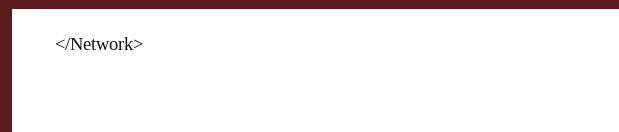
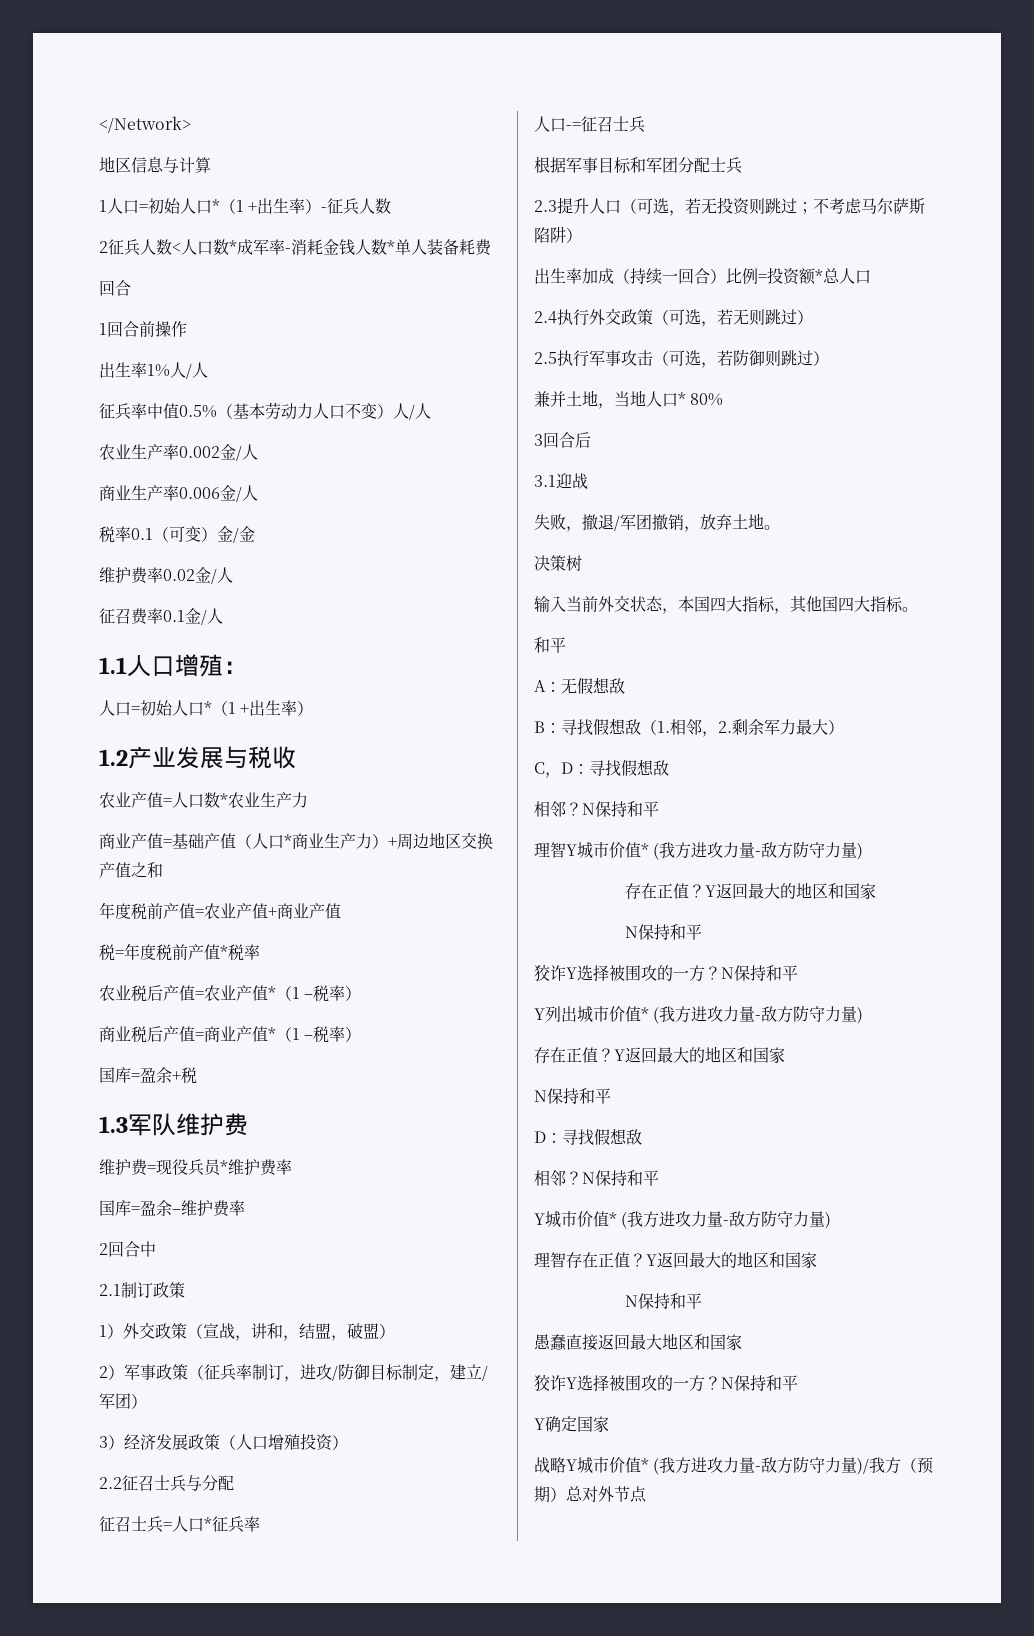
+ 地区信息与计算
+ 1人口=初始人口*（1 +出生率）-征兵人数
+ 2征兵人数<人口数*成军率-消耗金钱人数*单人装备耗费
+ 回合
+ 1回合前操作
+ 出生率1%人/人
+ 征兵率中值0.5%（基本劳动力人口不变）人/人
+ 农业生产率0.002金/人
+ 商业生产率0.006金/人
+ 税率0.1（可变）金/金
+ 维护费率0.02金/人
+ 征召费率0.1金/人
+ 1.1人口增殖：
+ 人口=初始人口*（1 +出生率）
+ 1.2产业发展与税收
+ 农业产值=人口数*农业生产力
+ 商业产值=基础产值（人口*商业生产力）+周边地区交换产值之和
+ 年度税前产值=农业产值+商业产值
+ 税=年度税前产值*税率
+ 农业税后产值=农业产值*（1 –税率）
+ 商业税后产值=商业产值*（1 –税率）
+ 国库=盈余+税
+ 1.3军队维护费
+ 维护费=现役兵员*维护费率
+ 国库=盈余–维护费率
+ 2回合中
+ 2.1制订政策
+ 1）外交政策（宣战，讲和，结盟，破盟）
+ 2）军事政策（征兵率制订，进攻/防御目标制定，建立/军团）
+ 3）经济发展政策（人口增殖投资）
+ 2.2征召士兵与分配
+ 征召士兵=人口*征兵率
+ 人口-=征召士兵
+ 根据军事目标和军团分配士兵
+ 2.3提升人口（可选，若无投资则跳过；不考虑马尔萨斯陷阱）
+ 出生率加成（持续一回合）比例=投资额*总人口
+ 2.4执行外交政策（可选，若无则跳过）
+ 2.5执行军事攻击（可选，若防御则跳过）
+ 兼并土地，当地人口* 80%
+ 3回合后
+ 3.1迎战
+ 失败，撤退/军团撤销，放弃土地。
+ 决策树
+ 输入当前外交状态，本国四大指标，其他国四大指标。
+ 和平
+ A：无假想敌
+ B：寻找假想敌（1.相邻，2.剩余军力最大）
+ C，D：寻找假想敌
+ 相邻？N保持和平
+ 理智Y城市价值* (我方进攻力量-敌方防守力量)
+ 存在正值？Y返回最大的地区和国家
+ N保持和平
+ 狡诈Y选择被围攻的一方？N保持和平
+ Y列出城市价值* (我方进攻力量-敌方防守力量)
+ 存在正值？Y返回最大的地区和国家
+ N保持和平
+ D：寻找假想敌
+ 相邻？N保持和平
+ Y城市价值* (我方进攻力量-敌方防守力量)
+ 理智存在正值？Y返回最大的地区和国家
+ N保持和平
+ 愚蠢直接返回最大地区和国家
+ 狡诈Y选择被围攻的一方？N保持和平
+ Y确定国家
+ 战略Y城市价值* (我方进攻力量-敌方防守力量)/我方（预期）总对外节点

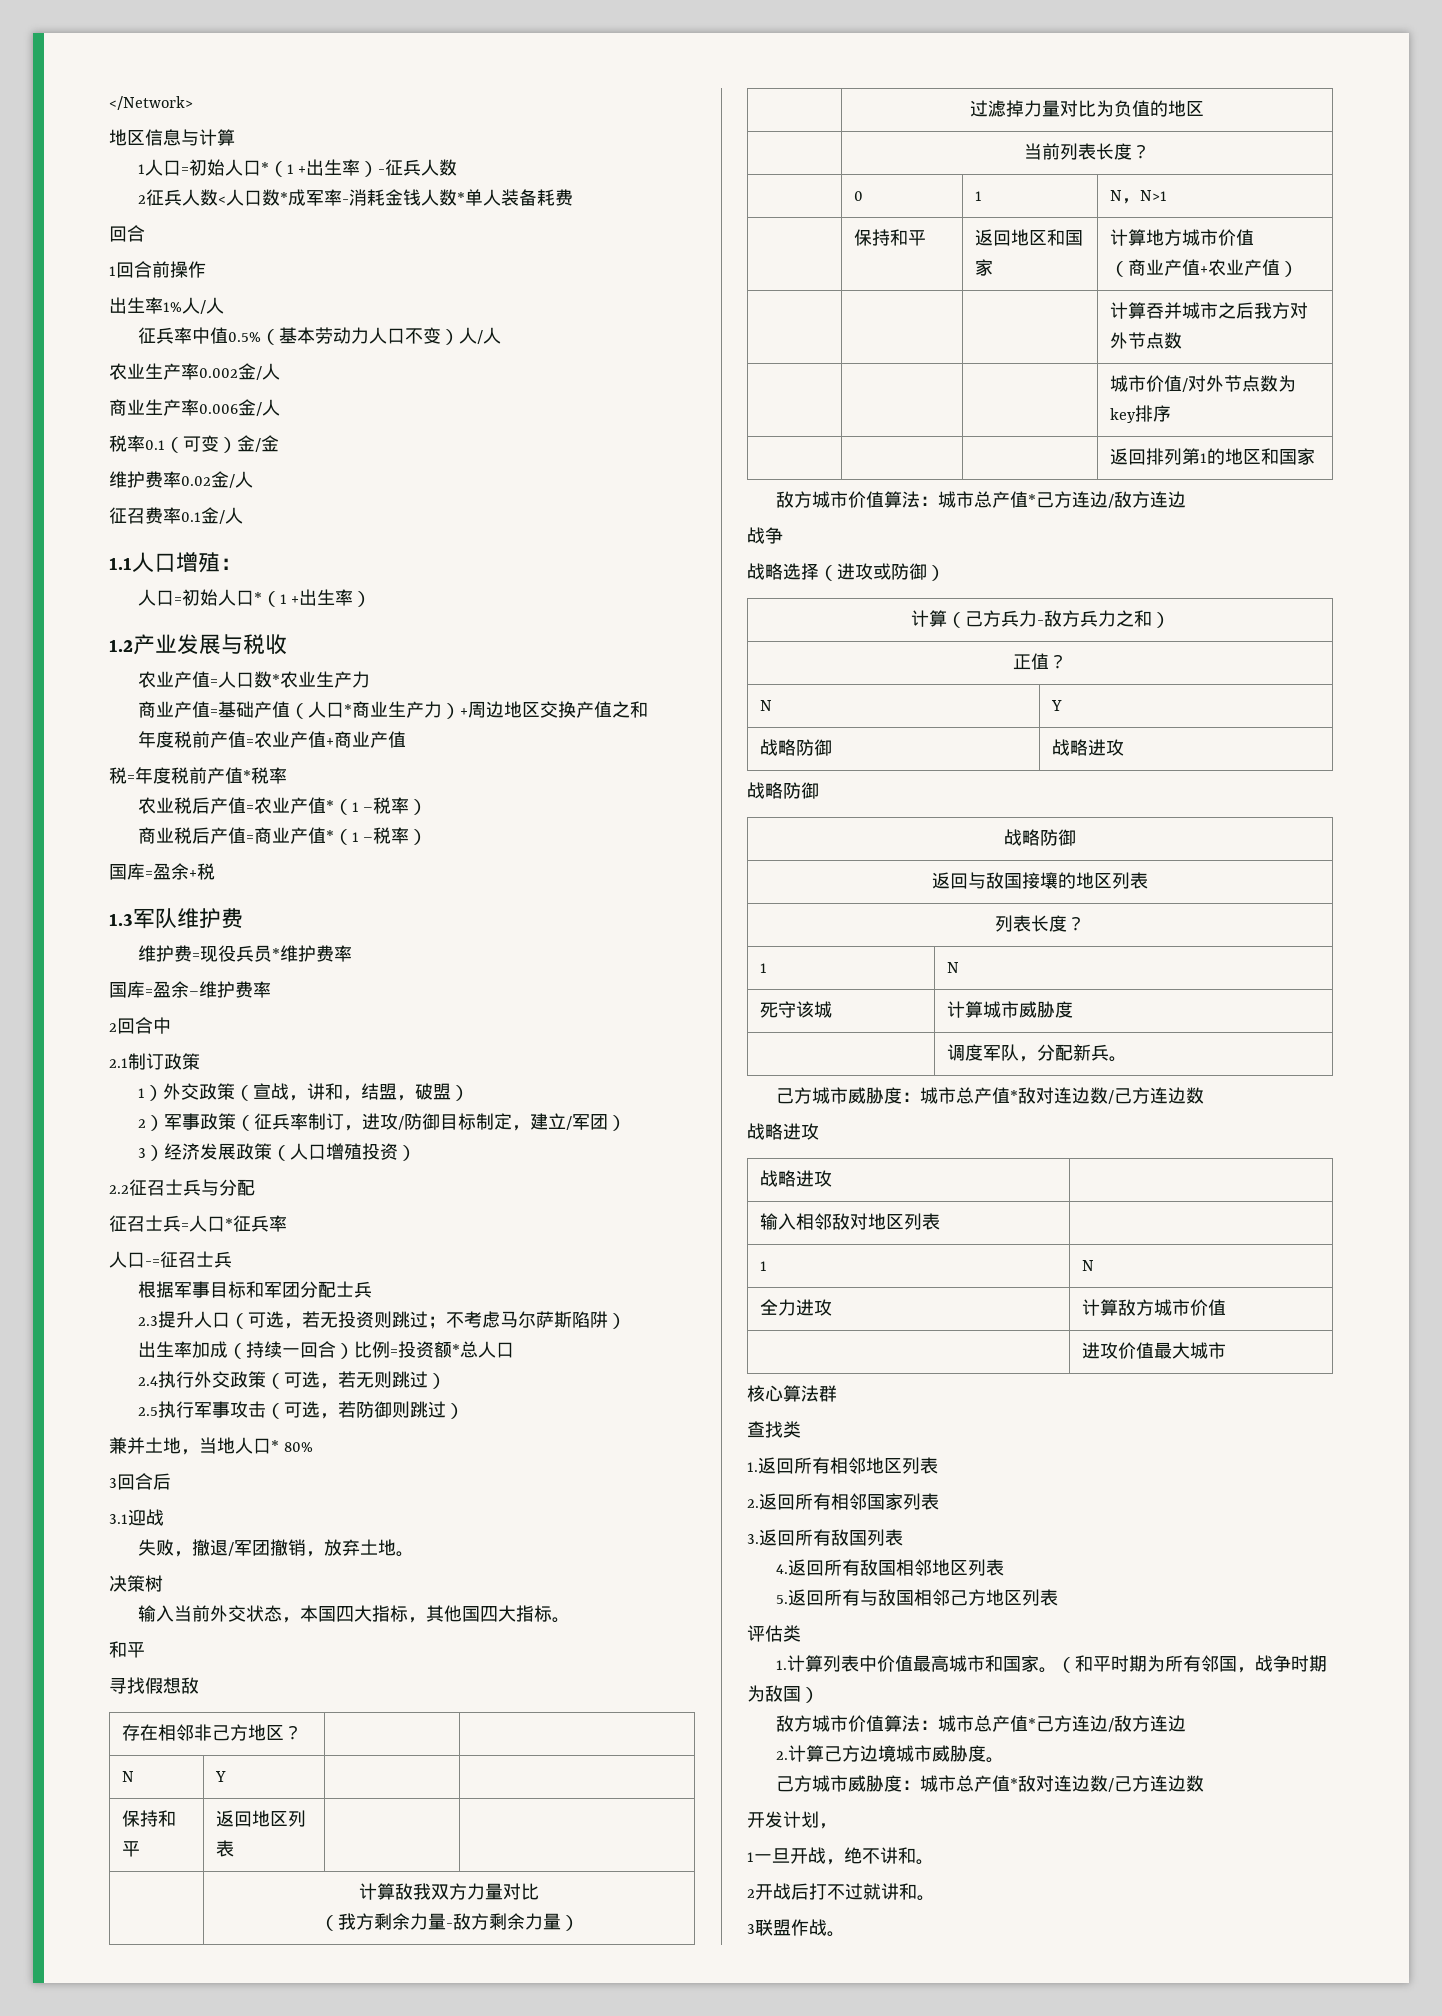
- A：无假想敌
- B：寻找假想敌（1.相邻，2.剩余军力最大）
- C，D：寻找假想敌
- 相邻？N保持和平
- 理智Y城市价值* (我方进攻力量-敌方防守力量)
- 存在正值？Y返回最大的地区和国家
- N保持和平
- 狡诈Y选择被围攻的一方？N保持和平
- Y列出城市价值* (我方进攻力量-敌方防守力量)
- 存在正值？Y返回最大的地区和国家
- N保持和平
- D：寻找假想敌
- 相邻？N保持和平
- Y城市价值* (我方进攻力量-敌方防守力量)
- 理智存在正值？Y返回最大的地区和国家
- N保持和平
- 愚蠢直接返回最大地区和国家
- 狡诈Y选择被围攻的一方？N保持和平
- Y确定国家
- 战略Y城市价值* (我方进攻力量-敌方防守力量)/我方（预期）总对外节点
+ 寻找假想敌
+ 存在相邻非己方地区？ | |
+ N | Y | |
+ 保持和平 | 返回地区列表 | |
+ | 计算敌我双方力量对比
+ （我方剩余力量-敌方剩余力量）
+ | 过滤掉力量对比为负值的地区
+ | 当前列表长度？
+ | 0 | 1 | N，N>1
+ | 保持和平 | 返回地区和国家 | 计算地方城市价值
+ （商业产值+农业产值）
+ | | | 计算吞并城市之后我方对外节点数
+ | | | 城市价值/对外节点数为key排序
+ | | | 返回排列第1的地区和国家
+ 敌方城市价值算法：城市总产值*己方连边/敌方连边
+ 战争
+ 战略选择（进攻或防御）
+ 计算（己方兵力-敌方兵力之和）
+ 正值？
+ N | Y
+ 战略防御 | 战略进攻
+ 战略防御
+ 战略防御
+ 返回与敌国接壤的地区列表
+ 列表长度？
+ 1 | N
+ 死守该城 | 计算城市威胁度
+ | 调度军队，分配新兵。
+ 己方城市威胁度：城市总产值*敌对连边数/己方连边数
+ 战略进攻
+ 战略进攻 |
+ 输入相邻敌对地区列表 |
+ 1 | N
+ 全力进攻 | 计算敌方城市价值
+ | 进攻价值最大城市
+ 核心算法群
+ 查找类
+ 1.返回所有相邻地区列表
+ 2.返回所有相邻国家列表
+ 3.返回所有敌国列表
+ 4.返回所有敌国相邻地区列表
+ 5.返回所有与敌国相邻己方地区列表
+ 评估类
+ 1.计算列表中价值最高城市和国家。（和平时期为所有邻国，战争时期为敌国）
+ 敌方城市价值算法：城市总产值*己方连边/敌方连边
+ 2.计算己方边境城市威胁度。
+ 己方城市威胁度：城市总产值*敌对连边数/己方连边数
+ 开发计划，
+ 1一旦开战，绝不讲和。
+ 2开战后打不过就讲和。
+ 3联盟作战。

